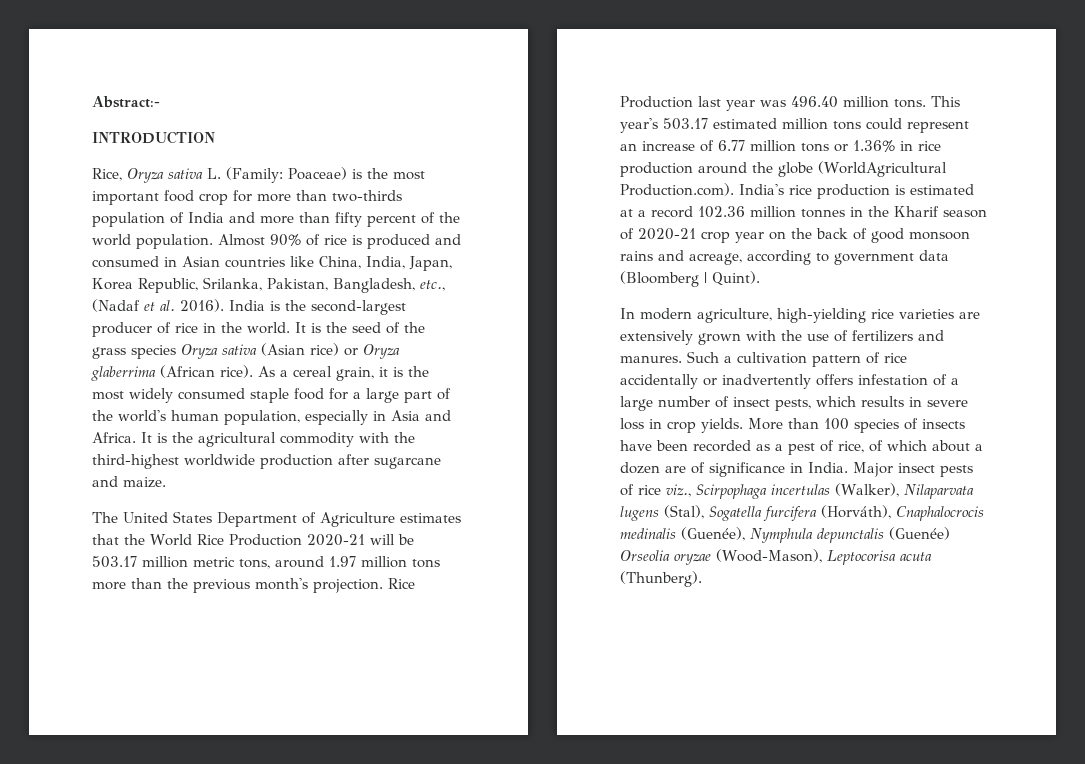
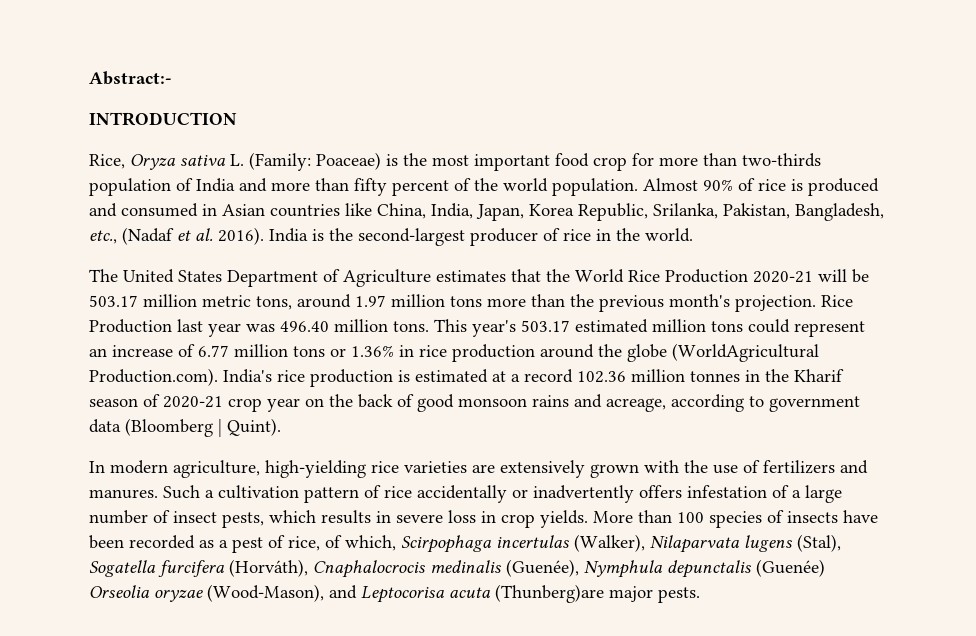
- It is the seed of the grass species Oryza sativa (Asian rice) or Oryza glaberrima (African rice). As a cereal grain, it is the most widely consumed staple food for a large part of the world's human population, especially in Asia and Africa. It is the agricultural commodity with the third-highest worldwide production after sugarcane and maize.
- More than 100 species of insects have been recorded as a pest of rice, of which about a dozen are of significance in India. Major insect pests of rice viz., Scirpophaga incertulas (Walker), Nilaparvata lugens (Stal), Sogatella furcifera (Horváth), Cnaphalocrocis medinalis (Guenée), Nymphula depunctalis (Guenée) Orseolia oryzae (Wood-Mason), Leptocorisa acuta (Thunberg).
+ More than 100 species of insects have been recorded as a pest of rice, of which, Scirpophaga incertulas (Walker), Nilaparvata lugens (Stal), Sogatella furcifera (Horváth), Cnaphalocrocis medinalis (Guenée), Nymphula depunctalis (Guenée) Orseolia oryzae (Wood-Mason), and Leptocorisa acuta (Thunberg)are major pests.

